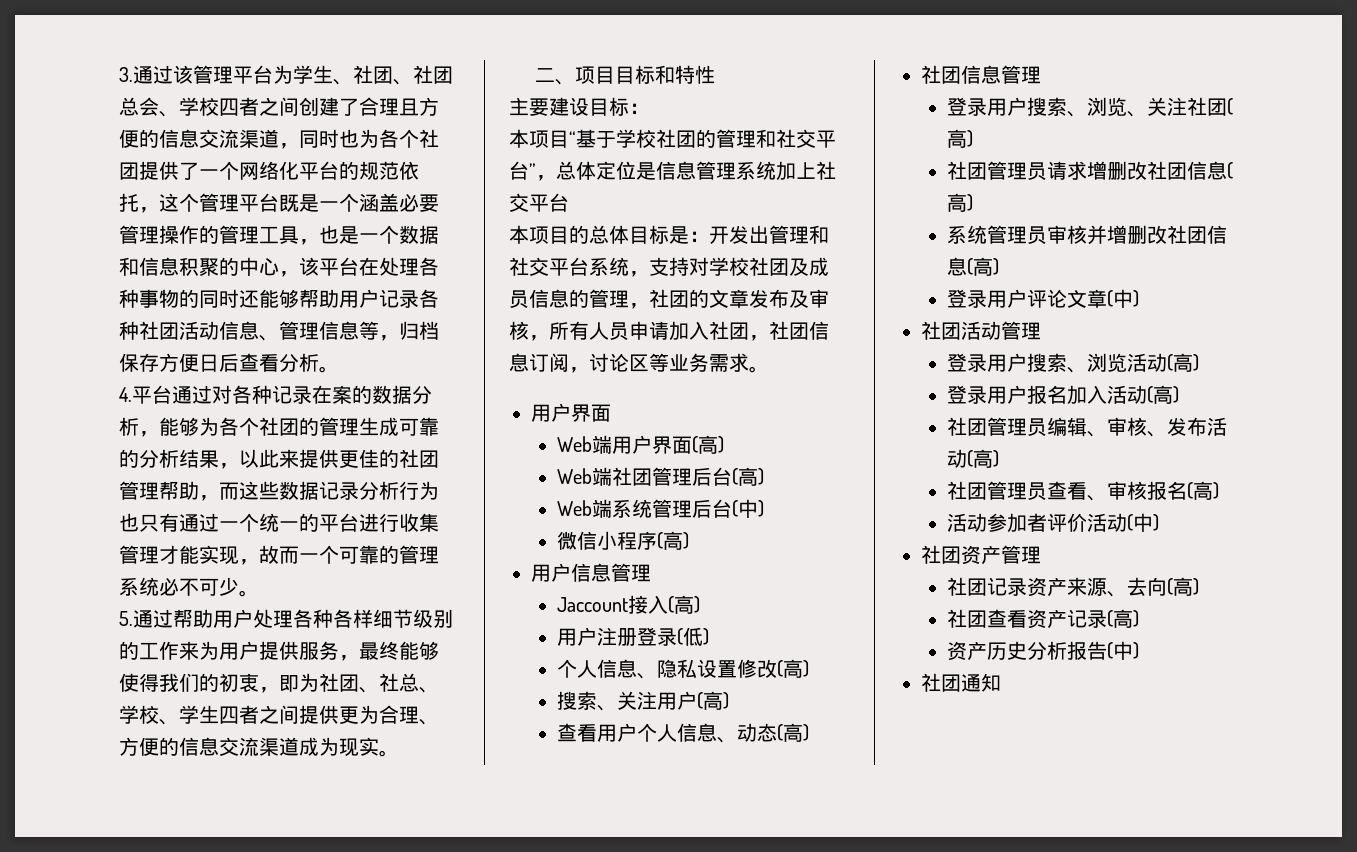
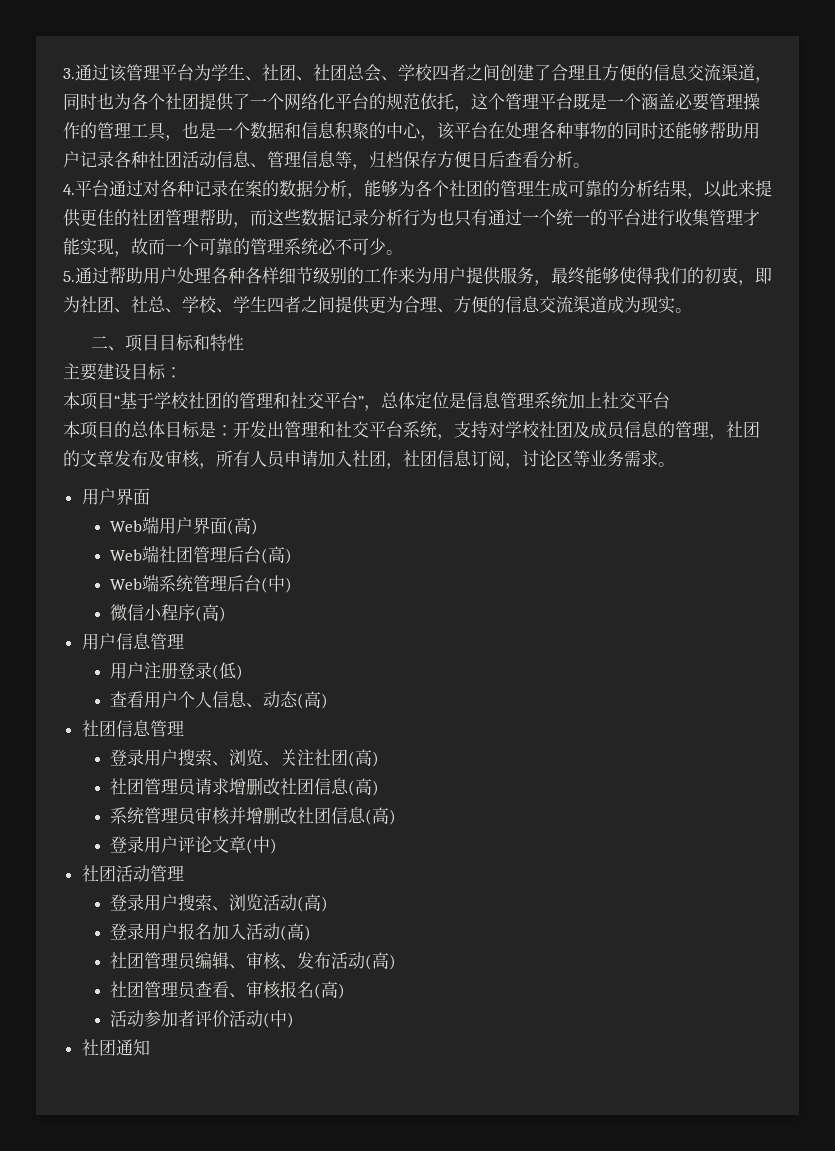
- Jaccount接入(高)
- 个人信息、隐私设置修改(高)
- 搜索、关注用户(高)
- 社团资产管理
- 社团记录资产来源、去向(高)
- 社团查看资产记录(高)
- 资产历史分析报告(中)

